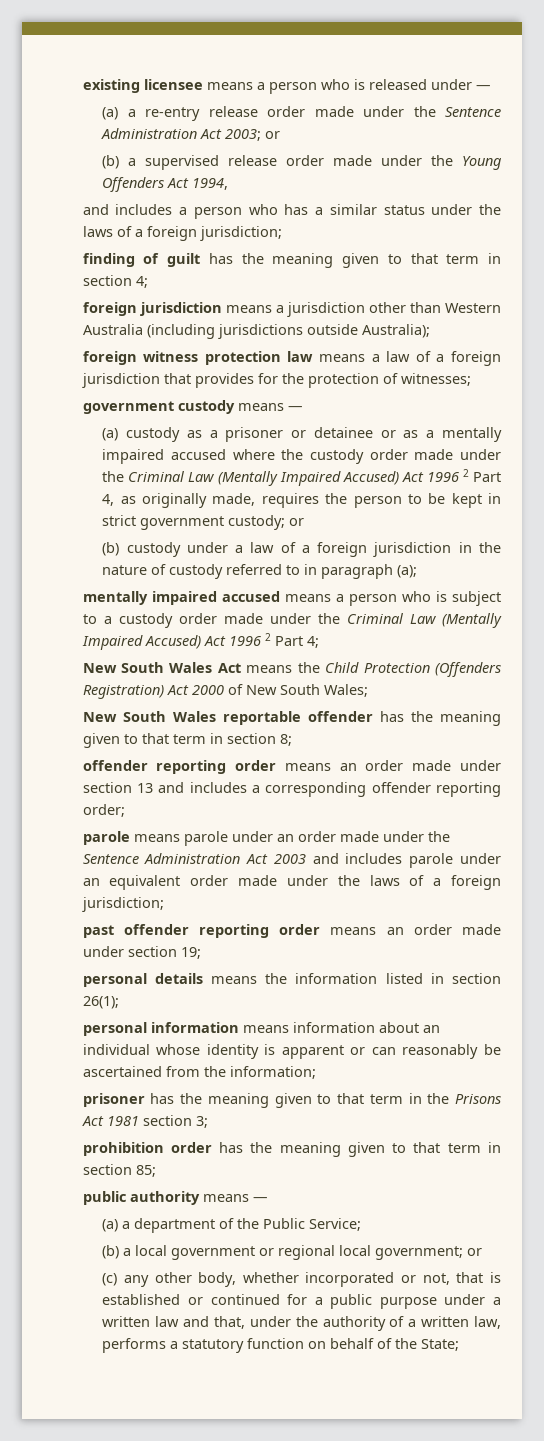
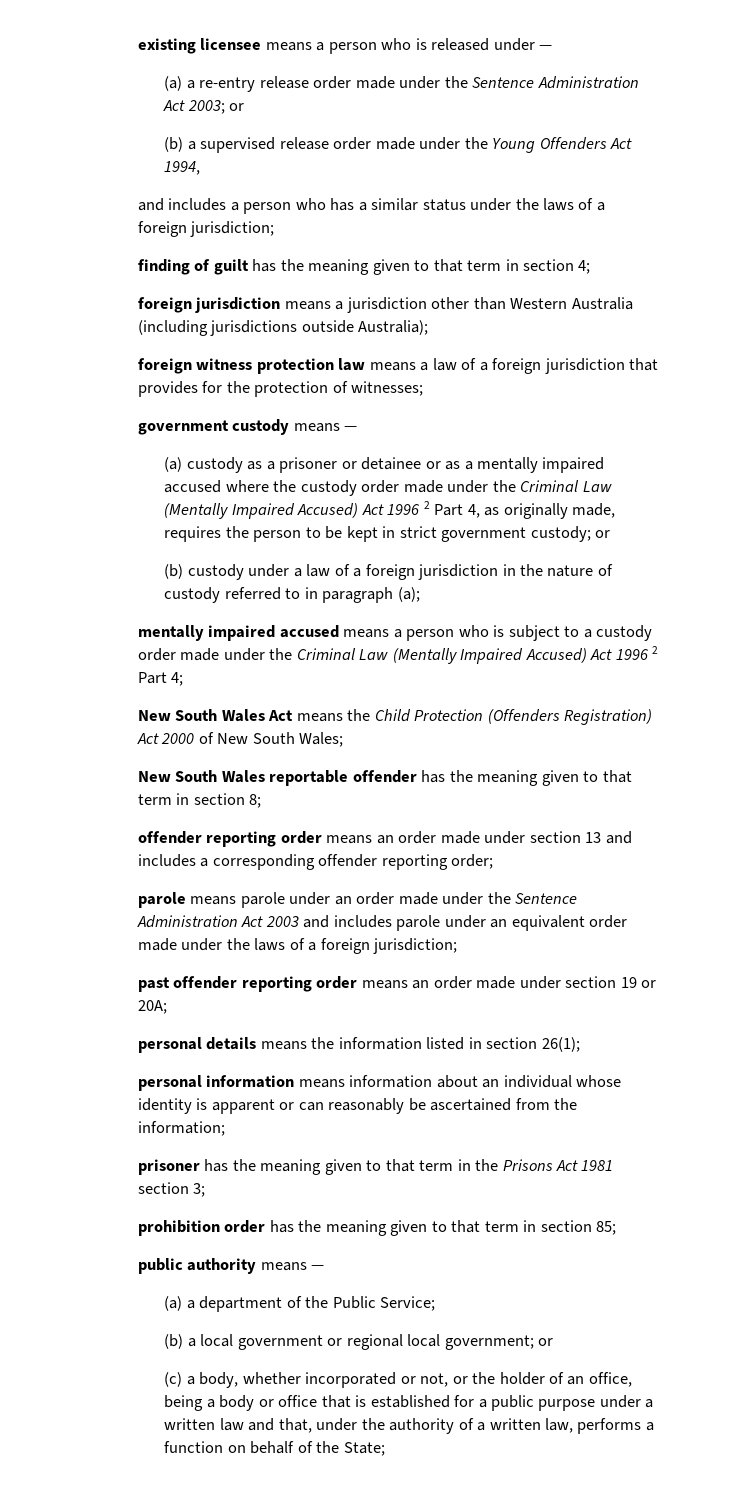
- past offender reporting order means an order made under section 19;
+ past offender reporting order means an order made under section 19 or 20A;
- (c) any other body, whether incorporated or not, that is established or continued for a public purpose under a written law and that, under the authority of a written law, performs a statutory function on behalf of the State;
+ (c) a body, whether incorporated or not, or the holder of an office, being a body or office that is established for a public purpose under a written law and that, under the authority of a written law, performs a function on behalf of the State;

